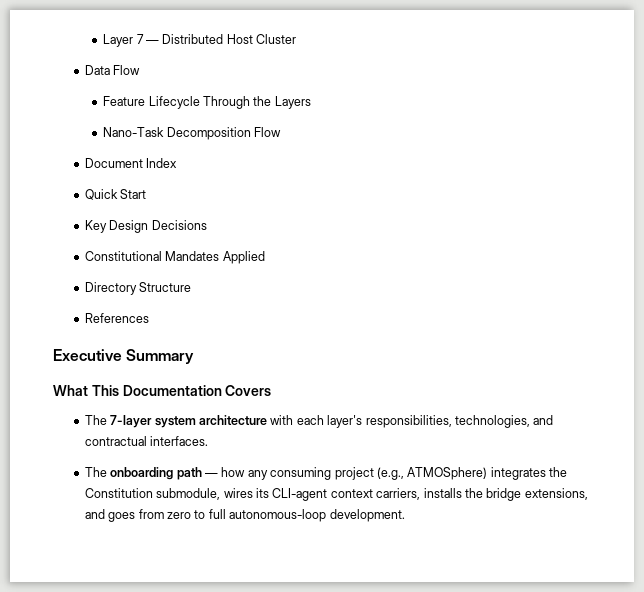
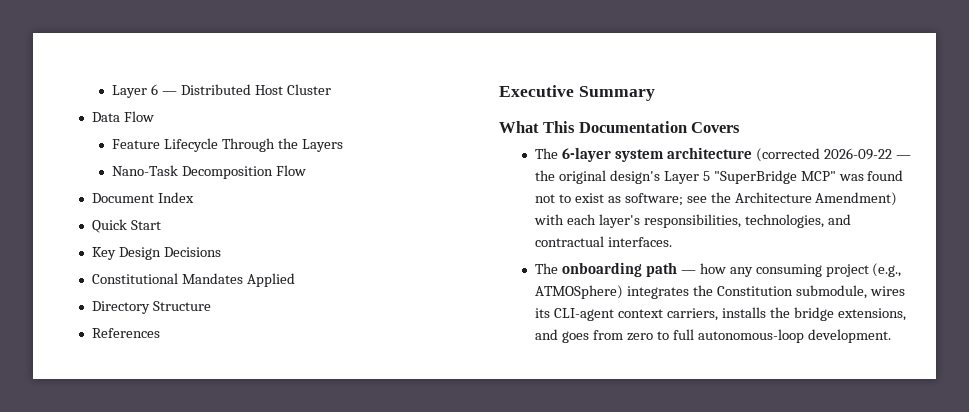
- Layer 7 — Distributed Host Cluster
+ Layer 6 — Distributed Host Cluster
- The 7-layer system architecture with each layer's responsibilities, technologies, and contractual interfaces.
+ The 6-layer system architecture (corrected 2026-09-22 — the original design's Layer 5 "SuperBridge MCP" was found not to exist as software; see the Architecture Amendment) with each layer's responsibilities, technologies, and contractual interfaces.

